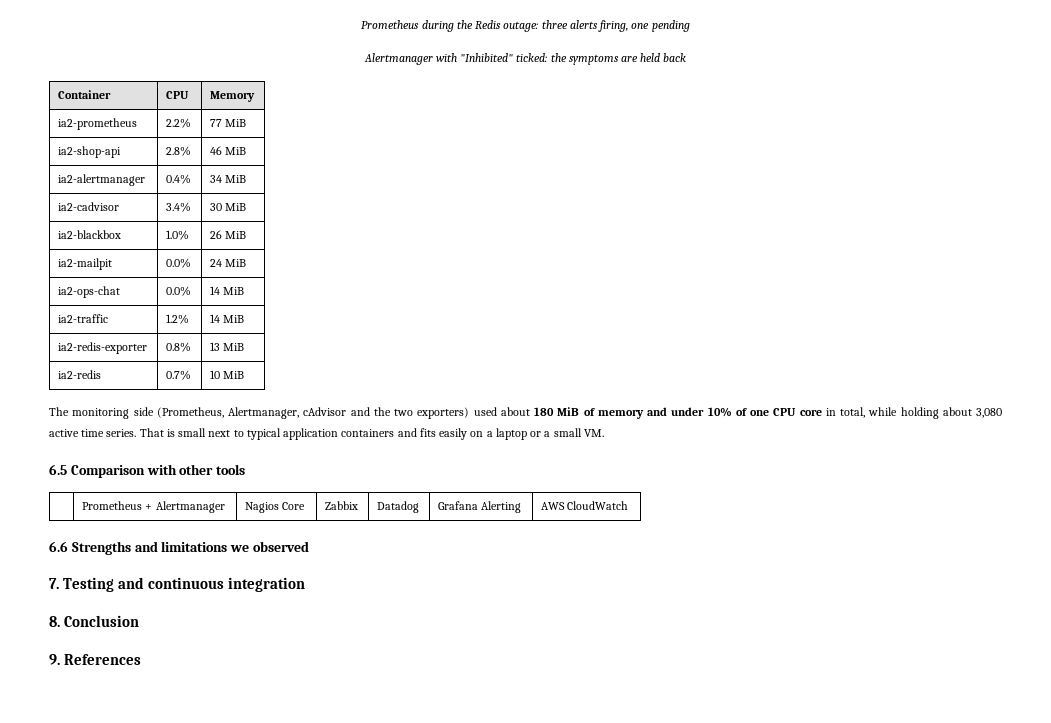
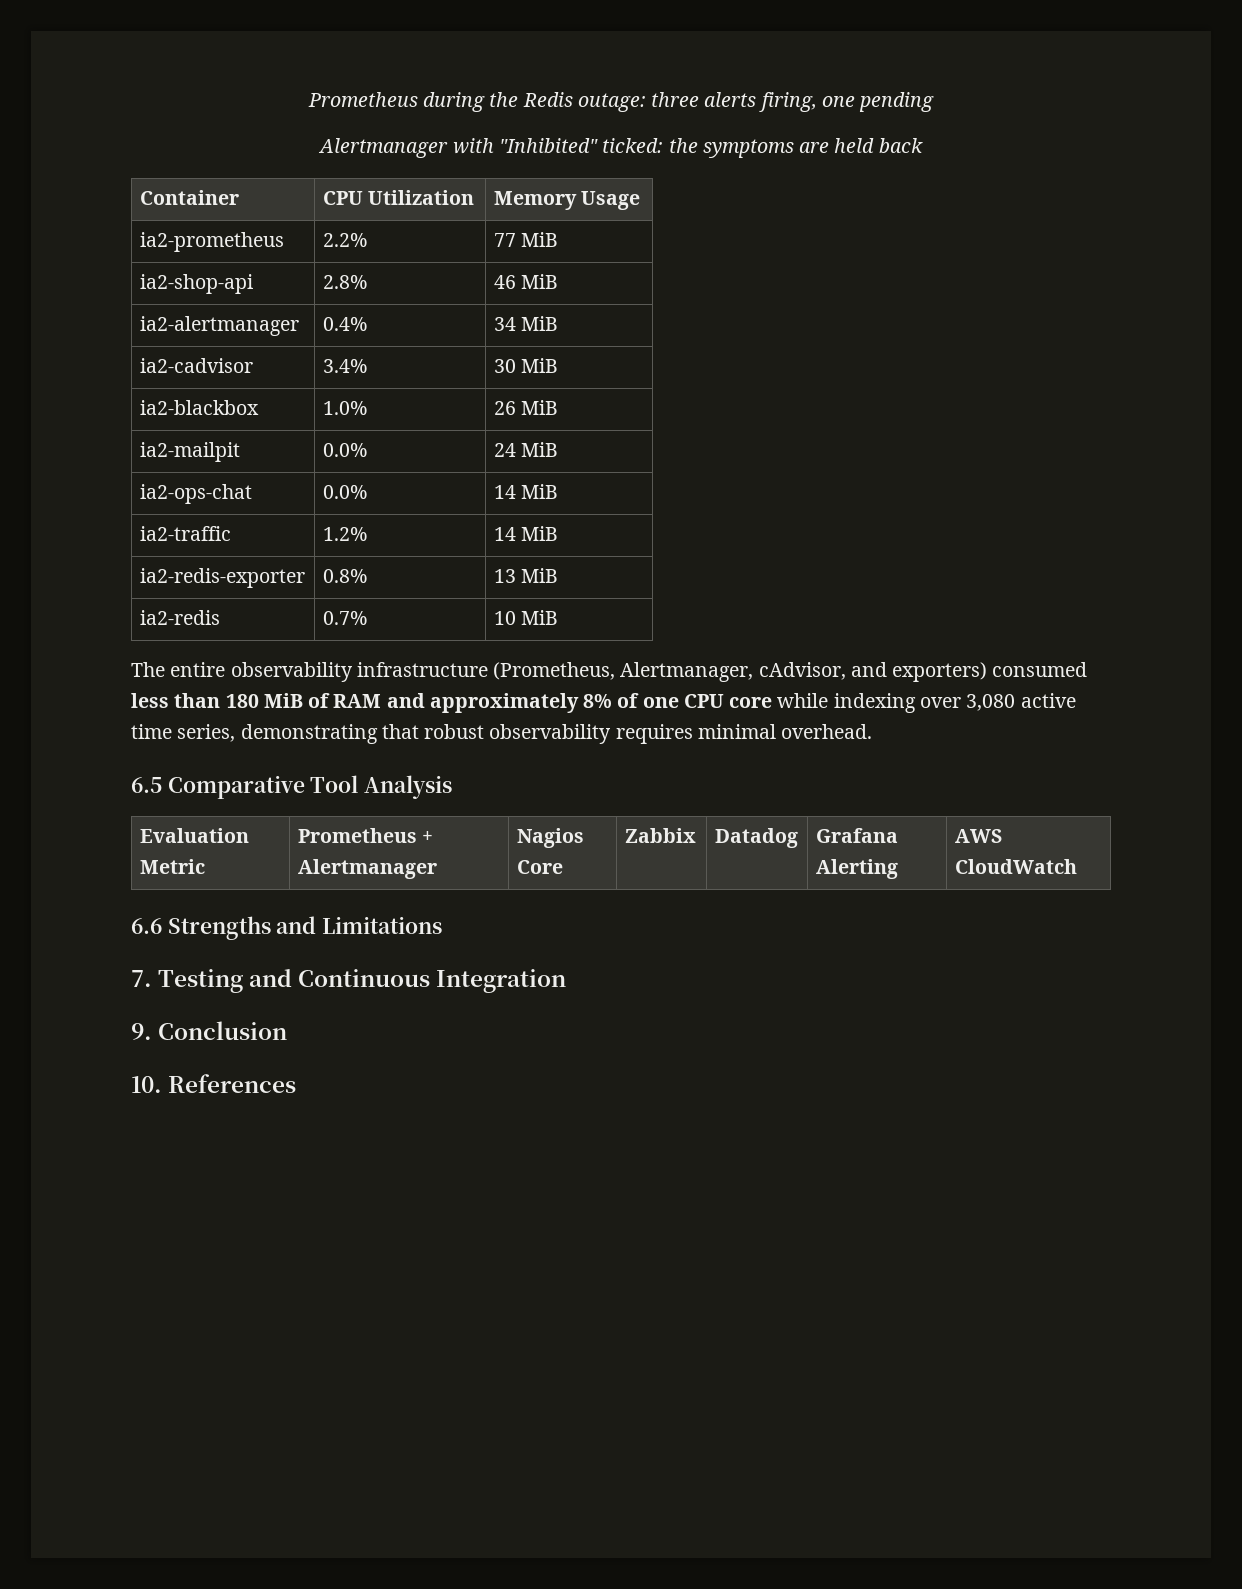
- Container | CPU | Memory
+ Container | CPU Utilization | Memory Usage
- The monitoring side (Prometheus, Alertmanager, cAdvisor and the two exporters) used about 180 MiB of memory and under 10% of one CPU core in total, while holding about 3,080 active time series. That is small next to typical application containers and fits easily on a laptop or a small VM.
- 6.5 Comparison with other tools
- | Prometheus + Alertmanager | Nagios Core | Zabbix | Datadog | Grafana Alerting | AWS CloudWatch
+ The entire observability infrastructure (Prometheus, Alertmanager, cAdvisor, and exporters) consumed less than 180 MiB of RAM and approximately 8% of one CPU core while indexing over 3,080 active time series, demonstrating that robust observability requires minimal overhead.
+ 6.5 Comparative Tool Analysis
+ Evaluation Metric | Prometheus + Alertmanager | Nagios Core | Zabbix | Datadog | Grafana Alerting | AWS CloudWatch
- 6.6 Strengths and limitations we observed
+ 6.6 Strengths and Limitations
- 7. Testing and continuous integration
- 8. Conclusion
+ 7. Testing and Continuous Integration
+ 9. Conclusion
- 9. References
+ 10. References

